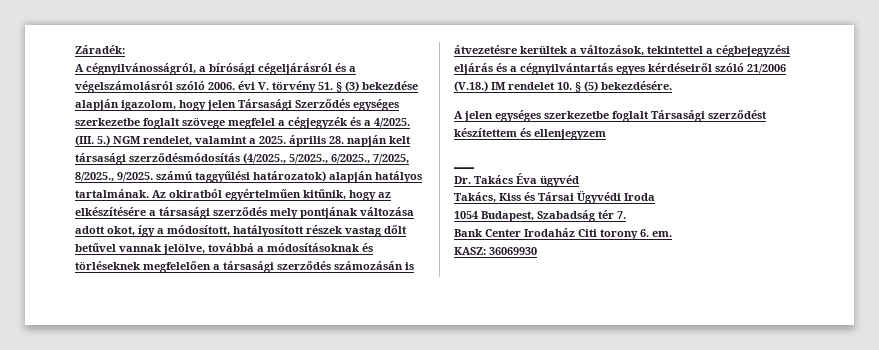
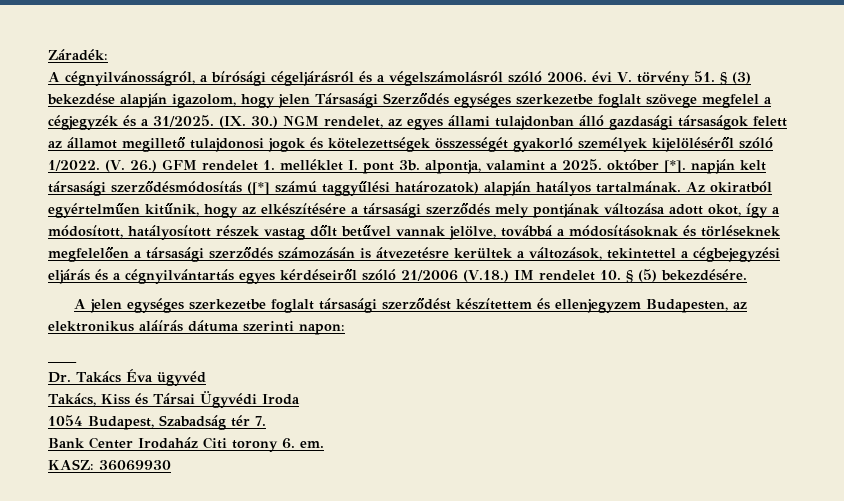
- A cégnyilvánosságról, a bírósági cégeljárásról és a végelszámolásról szóló 2006. évi V. törvény 51. § (3) bekezdése alapján igazolom, hogy jelen Társasági Szerződés egységes szerkezetbe foglalt szövege megfelel a cégjegyzék és a 4/2025. (III. 5.) NGM rendelet, valamint a 2025. április 28. napján kelt társasági szerződésmódosítás (4/2025., 5/2025., 6/2025., 7/2025, 8/2025., 9/2025. számú taggyűlési határozatok) alapján hatályos tartalmának.
+ A cégnyilvánosságról, a bírósági cégeljárásról és a végelszámolásról szóló 2006. évi V. törvény 51. § (3) bekezdése alapján igazolom, hogy jelen Társasági Szerződés egységes szerkezetbe foglalt szövege megfelel a cégjegyzék és a 31/2025. (IX. 30.) NGM rendelet, az egyes állami tulajdonban álló gazdasági társaságok felett az államot megillető tulajdonosi jogok és kötelezettségek összességét gyakorló személyek kijelöléséről szóló 1/2022. (V. 26.) GFM rendelet 1. melléklet I. pont 3b. alpontja, valamint a 2025. október [*]. napján kelt társasági szerződésmódosítás ([*] számú taggyűlési határozatok) alapján hatályos tartalmának.
- A jelen egységes szerkezetbe foglalt Társasági szerződést készítettem és ellenjegyzem
+ A jelen egységes szerkezetbe foglalt társasági szerződést készítettem és ellenjegyzem Budapesten, az elektronikus aláírás dátuma szerinti napon:

